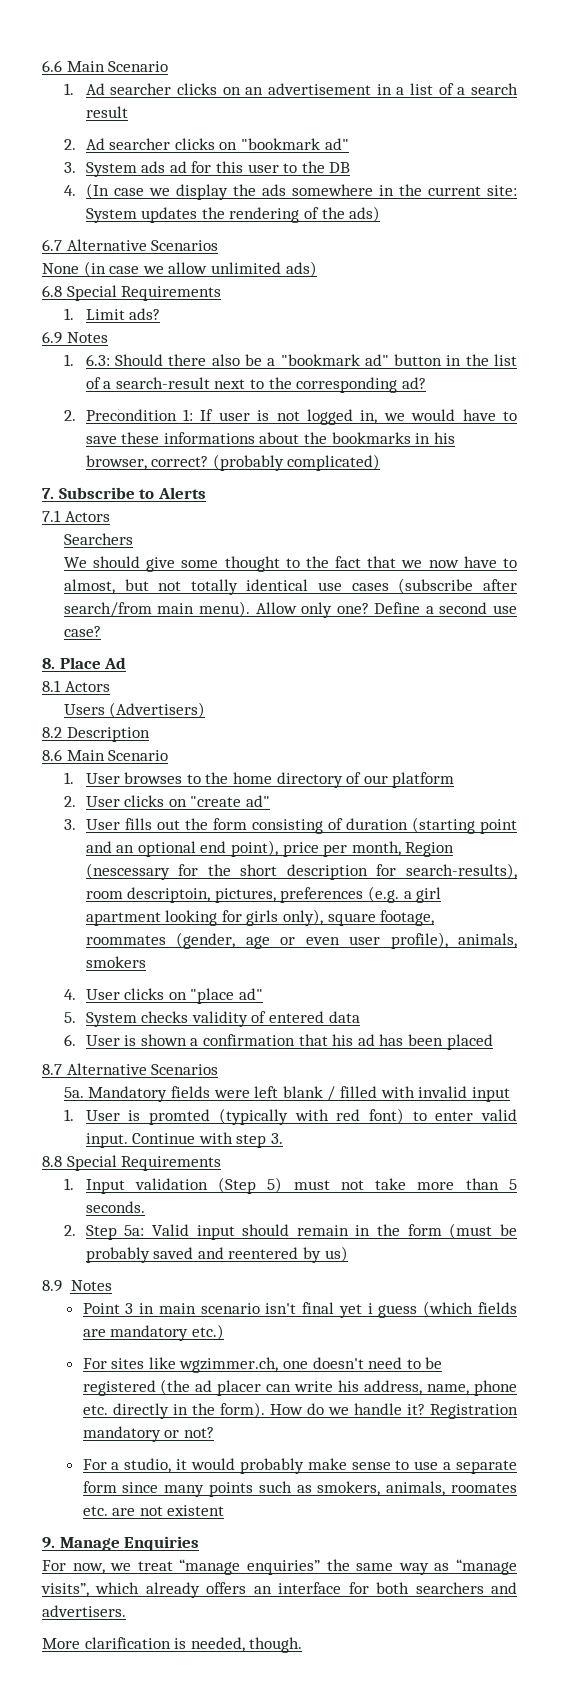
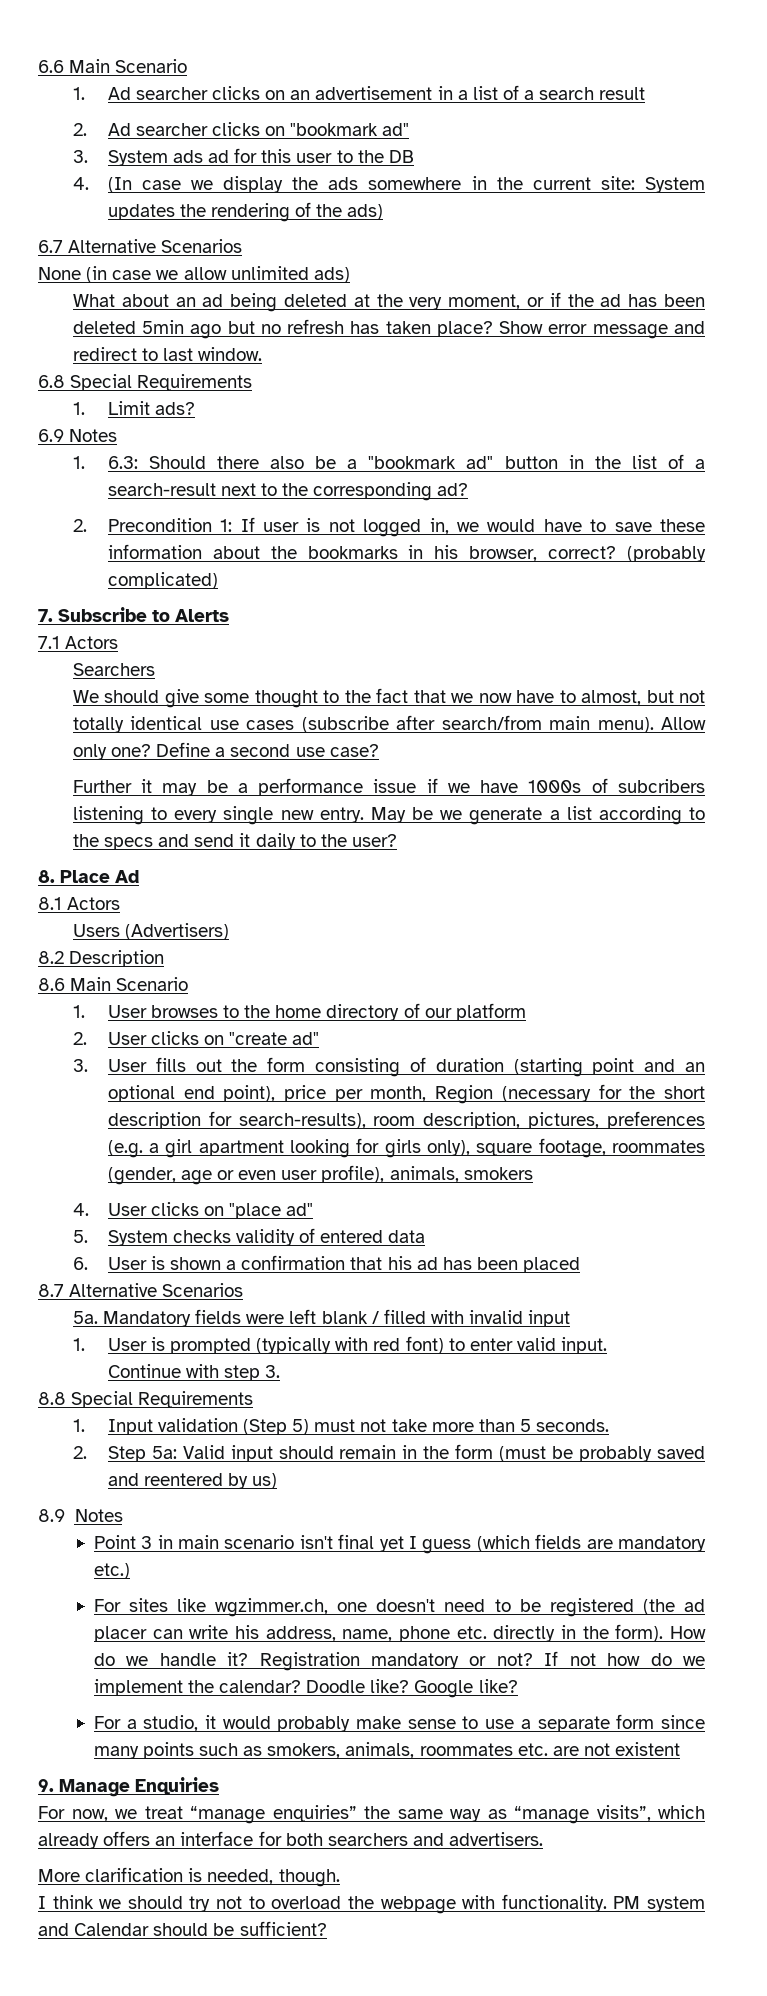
+ What about an ad being deleted at the very moment, or if the ad has been deleted 5min ago but no refresh has taken place? Show error message and redirect to last window.
- 2. Precondition 1: If user is not logged in, we would have to save these informations about the bookmarks in his browser, correct?
+ 2. Precondition 1: If user is not logged in, we would have to save these information about the bookmarks in his browser, correct?
+ Further it may be a performance issue if we have 1000s of subcribers listening to every single new entry. May be we generate a list according to the specs and send it daily to the user?
- 3. User fills out the form consisting of duration (starting point and an optional end point), price per month, Region (nescessary for the short description for search-results), room descriptoin, pictures, preferences (e.g. a girl apartment looking for girls only), square footage, roommates (gender, age or even user profile), animals, smokers
+ 3. User fills out the form consisting of duration (starting point and an optional end point), price per month, Region (necessary for the short description for search-results), room description, pictures, preferences (e.g. a girl apartment looking for girls only), square footage, roommates (gender, age or even user profile), animals, smokers
- 1. User is promted (typically with red font) to enter valid input. Continue with step 3.
+ 1. User is prompted (typically with red font) to enter valid input.
+ Continue with step 3.
- Point 3 in main scenario isn't final yet i guess (which fields are mandatory etc.)
+ Point 3 in main scenario isn't final yet I guess (which fields are mandatory etc.)
+ If not how do we implement the calendar? Doodle like? Google like?
- For a studio, it would probably make sense to use a separate form since many points such as smokers, animals, roomates etc. are not existent
+ For a studio, it would probably make sense to use a separate form since many points such as smokers, animals, roommates etc. are not existent
+ I think we should try not to overload the webpage with functionality. PM system and Calendar should be sufficient?

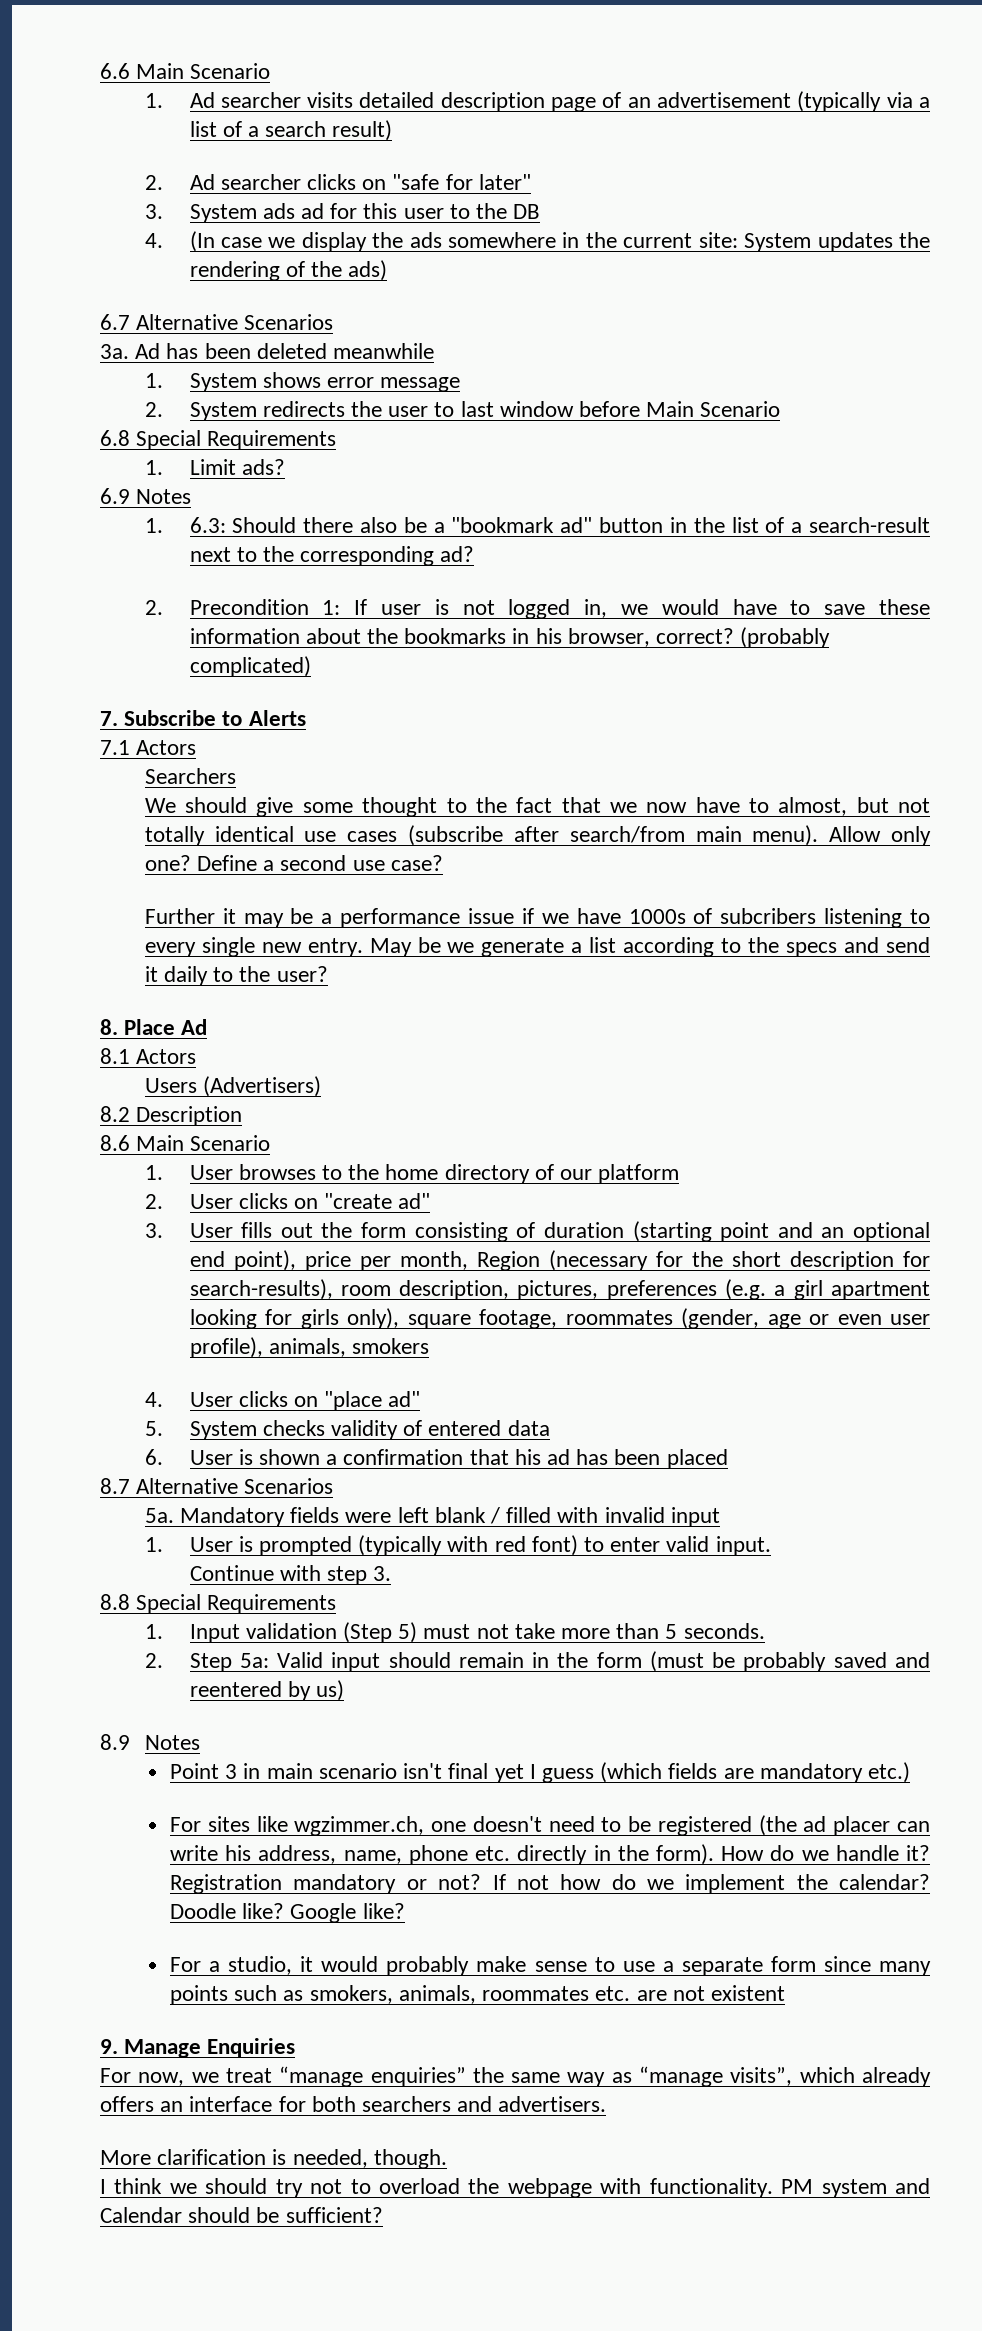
- 1. Ad searcher clicks on an advertisement in a list of a search result
+ 1. Ad searcher visits detailed description page of an advertisement (typically via a list of a search result)
- 2. Ad searcher clicks on "bookmark ad"
+ 2. Ad searcher clicks on "safe for later"
- None (in case we allow unlimited ads)
- What about an ad being deleted at the very moment, or if the ad has been deleted 5min ago but no refresh has taken place? Show error message and redirect to last window.
+ 3a. Ad has been deleted meanwhile
+ 1. System shows error message
+ 2. System redirects the user to last window before Main Scenario

